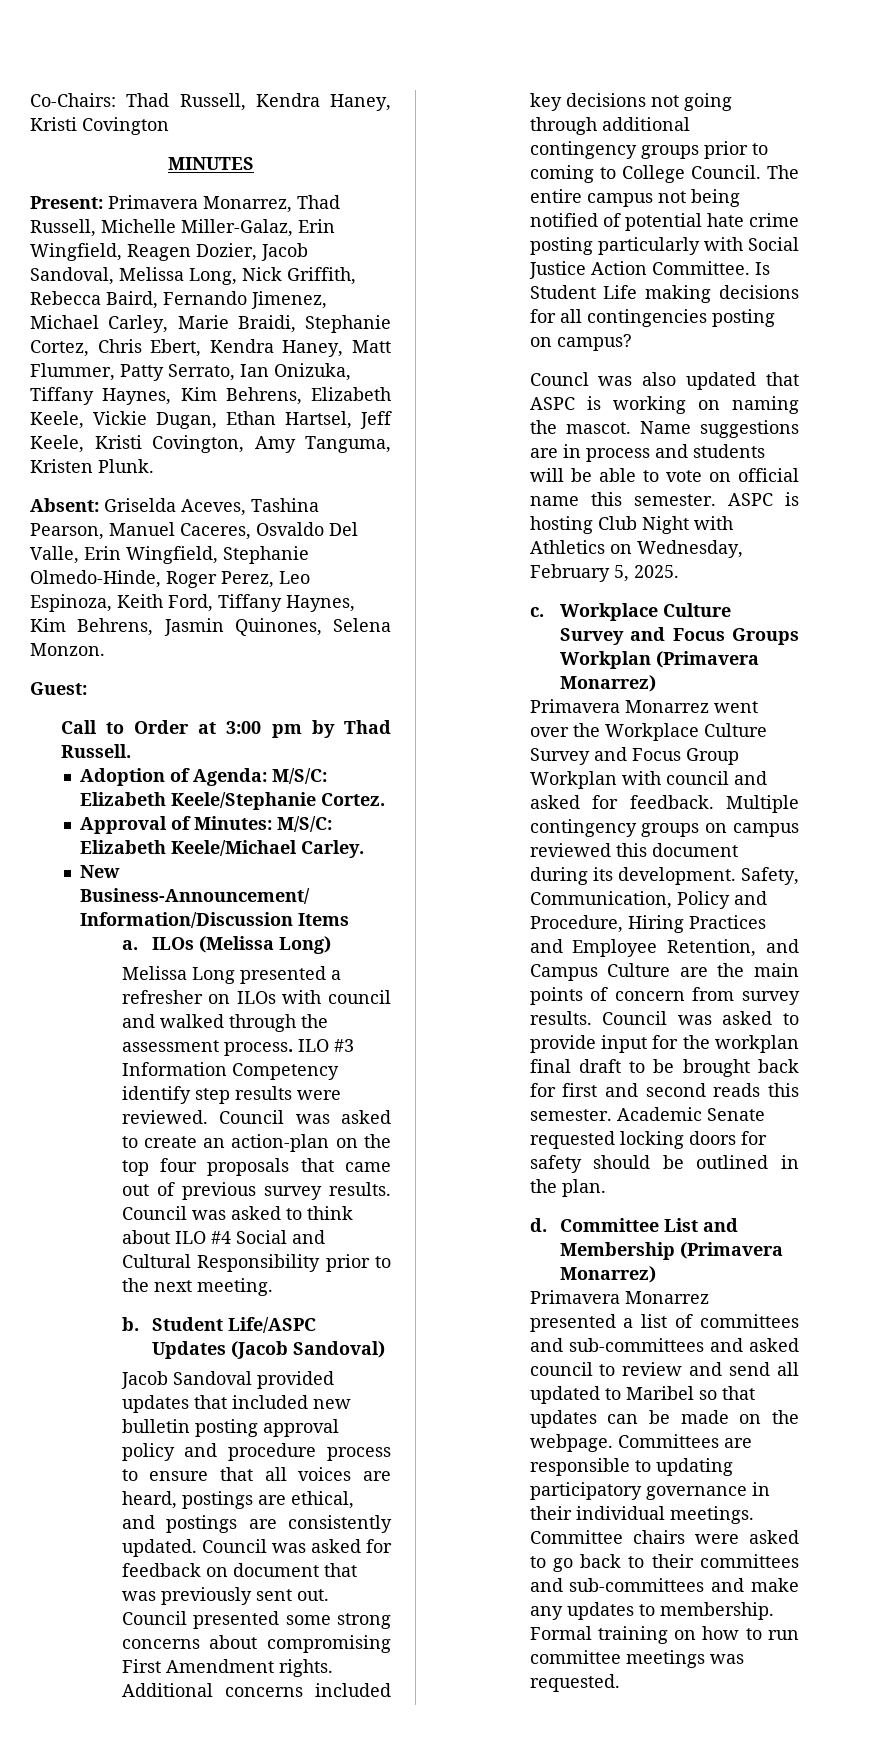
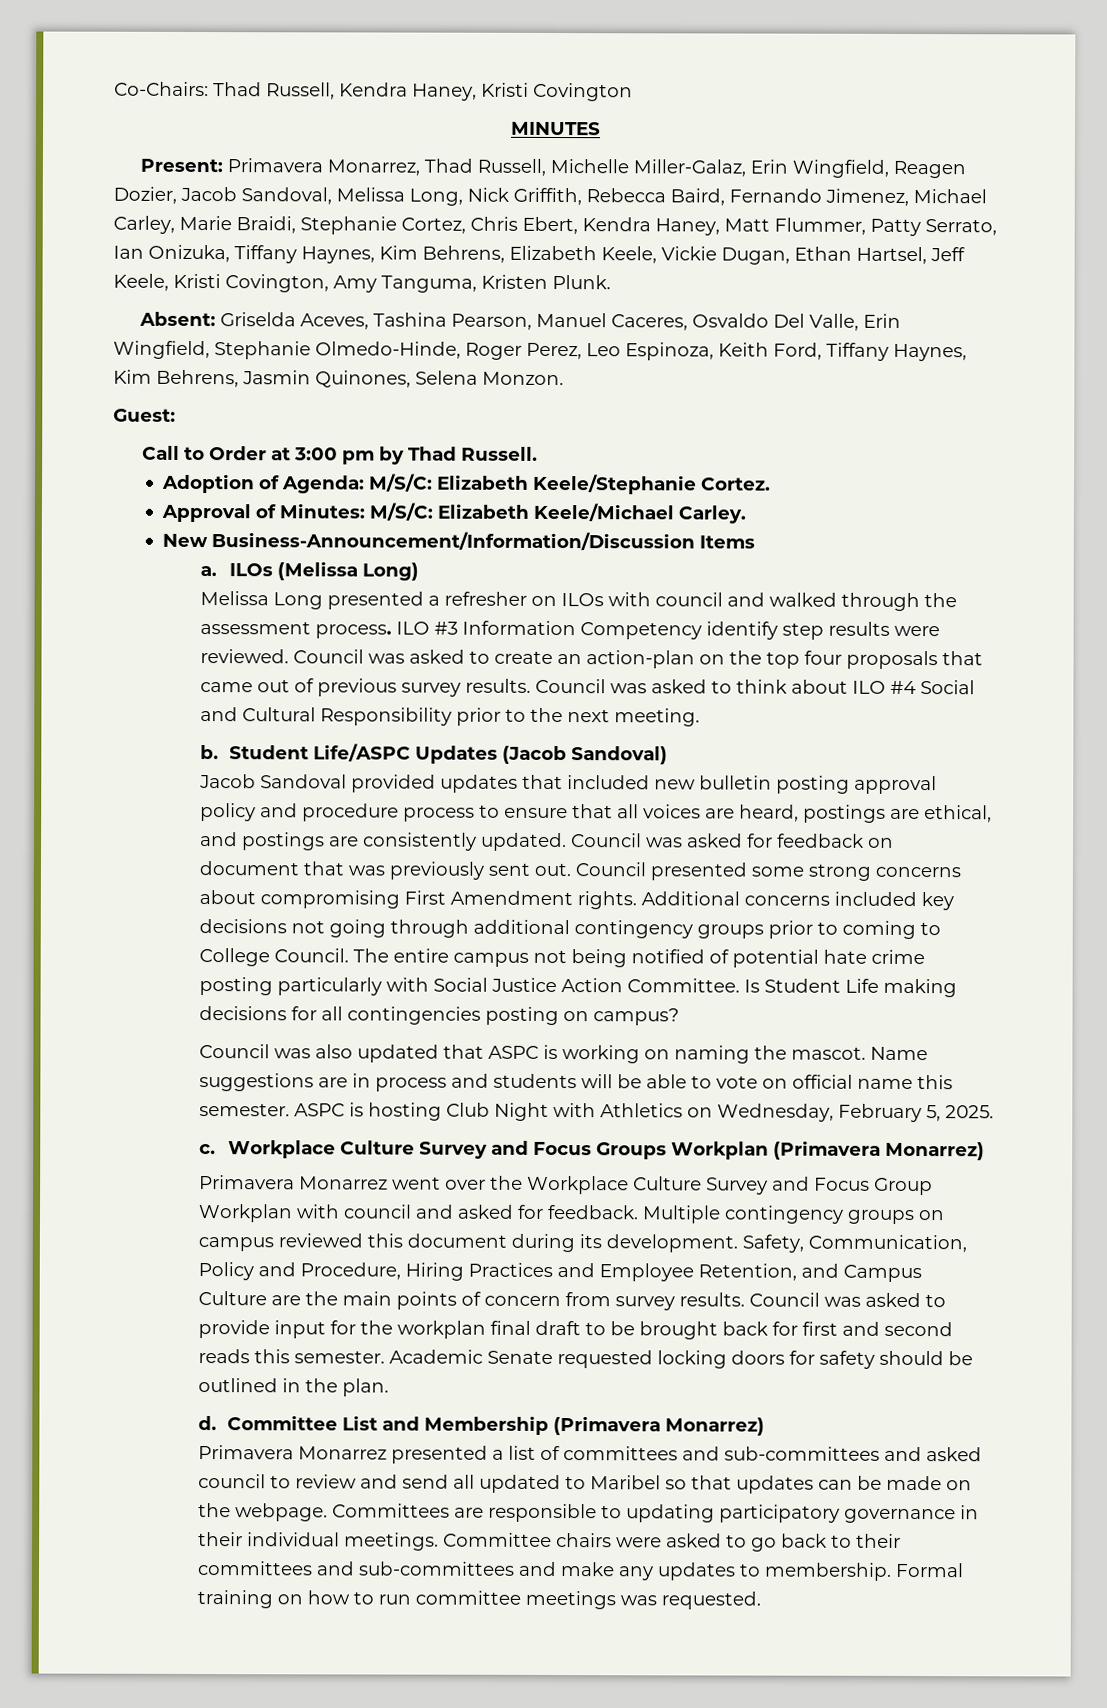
- Councl was also updated that ASPC is working on naming the mascot.
+ Council was also updated that ASPC is working on naming the mascot.

